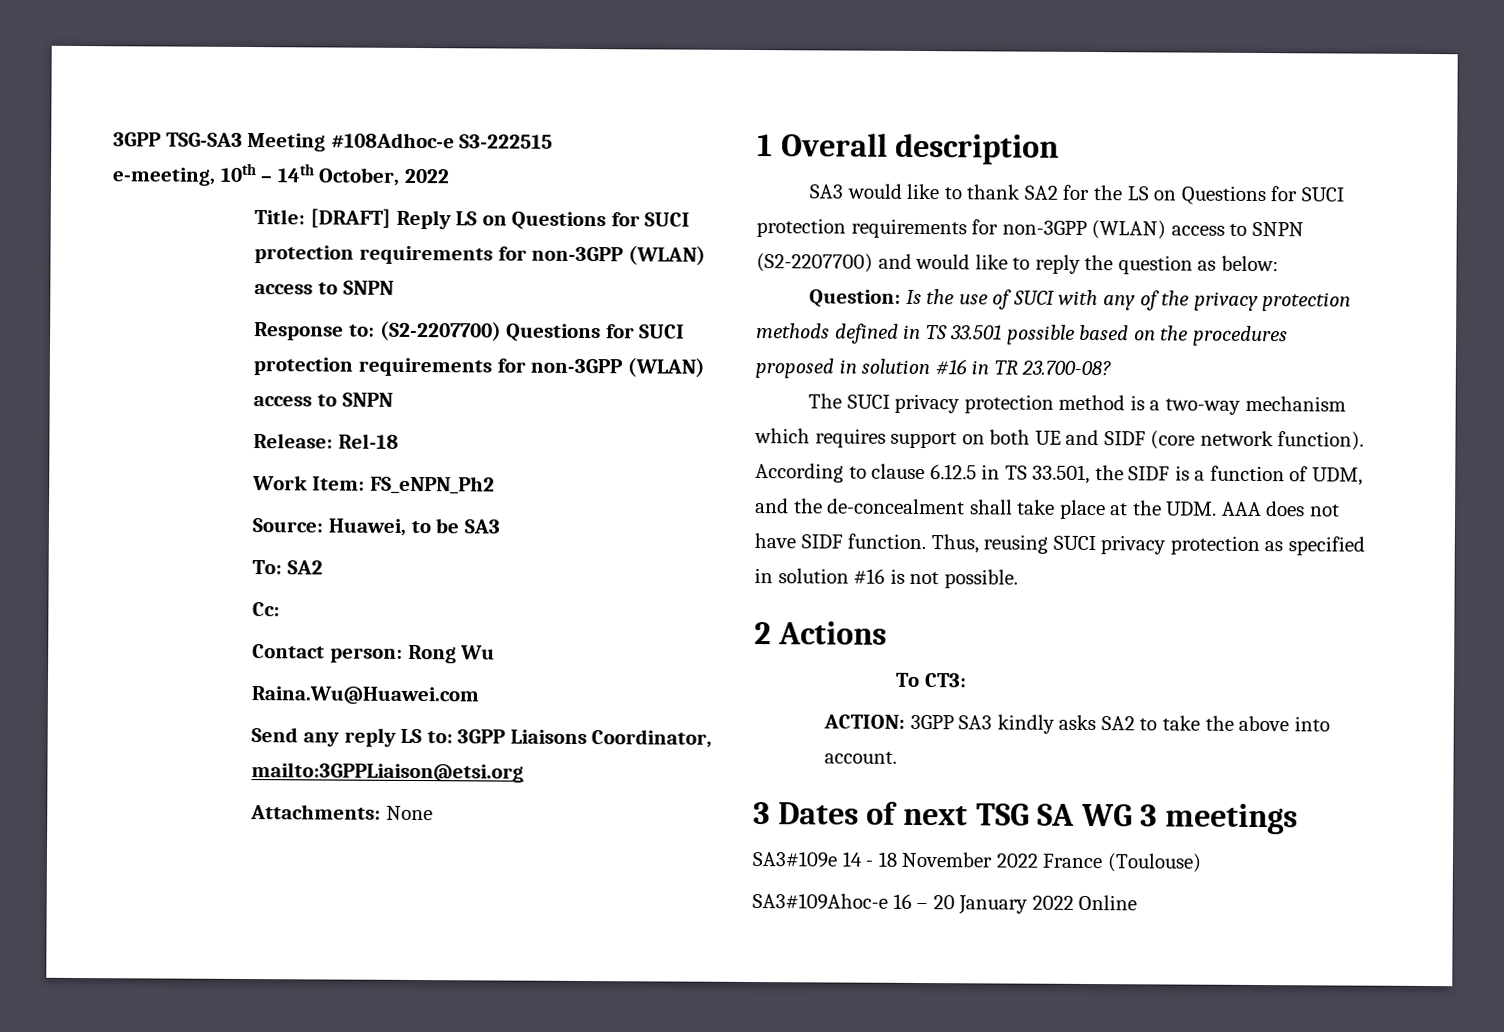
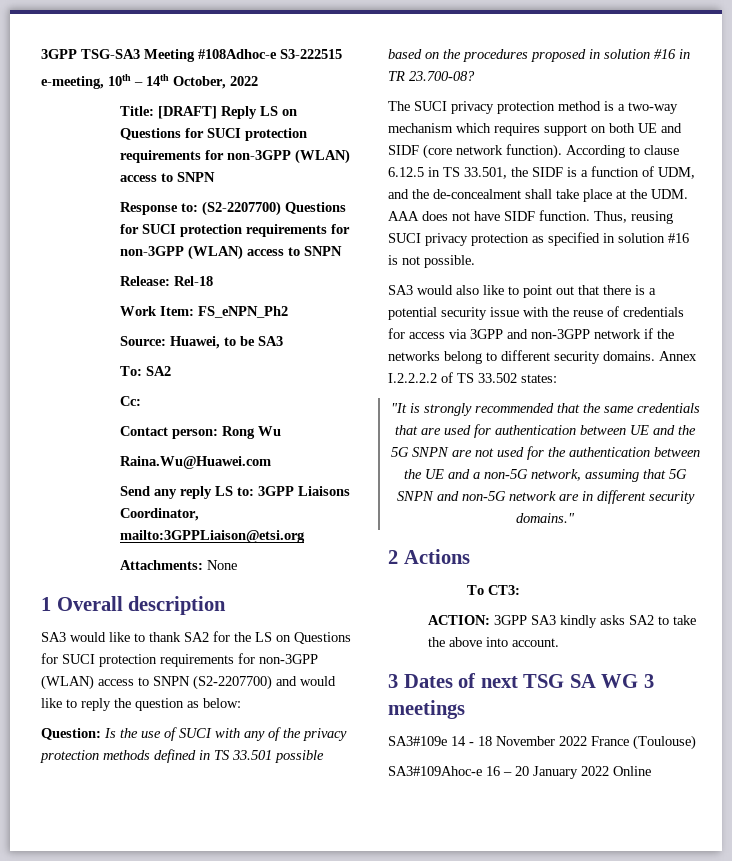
+ SA3 would also like to point out that there is a potential security issue with the reuse of credentials for access via 3GPP and non-3GPP network if the networks belong to different security domains. Annex I.2.2.2.2 of TS 33.502 states:
+ "It is strongly recommended that the same credentials that are used for authentication between UE and the 5G SNPN are not used for the authentication between the UE and a non-5G network, assuming that 5G SNPN and non-5G network are in different security domains."

